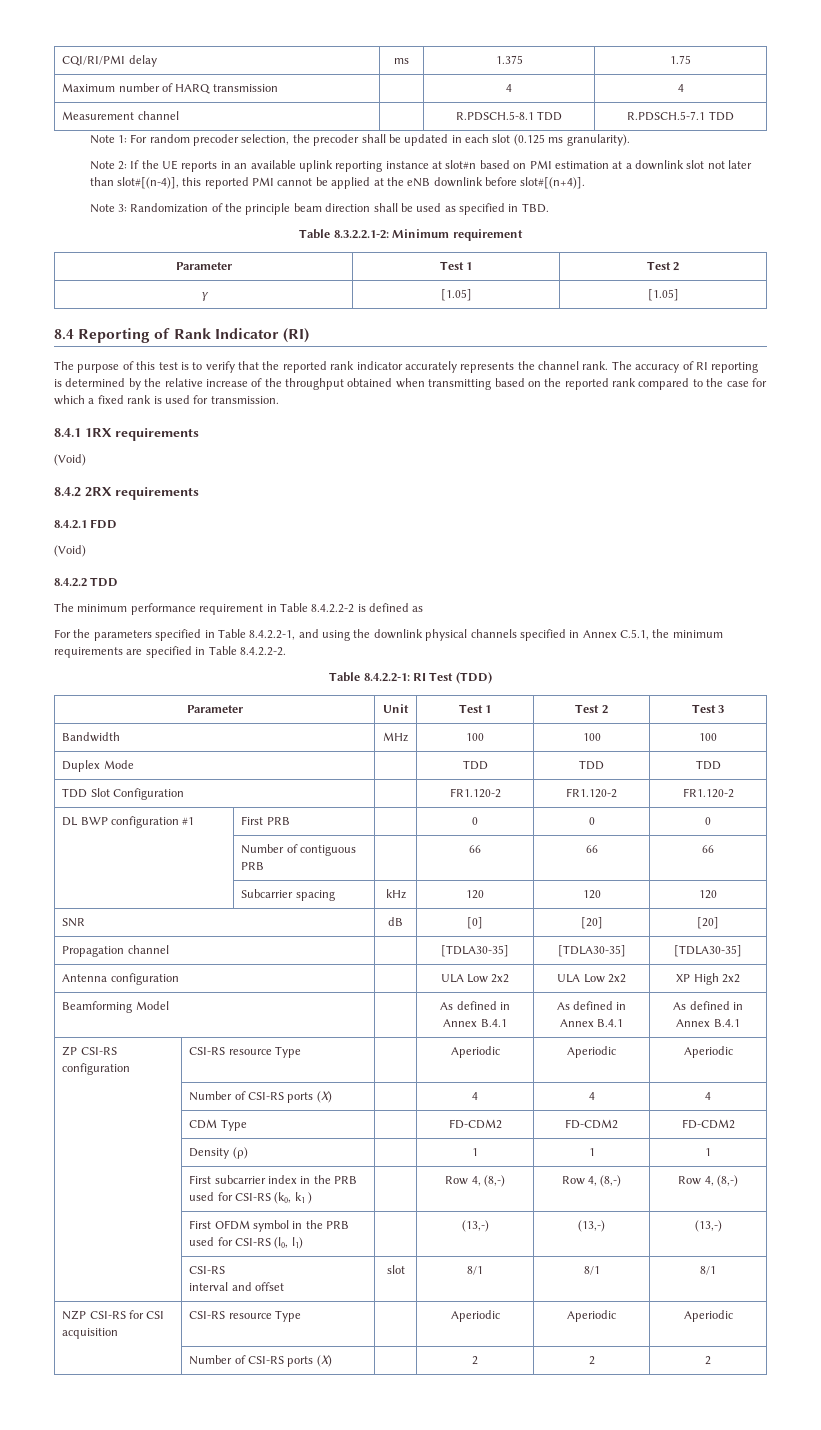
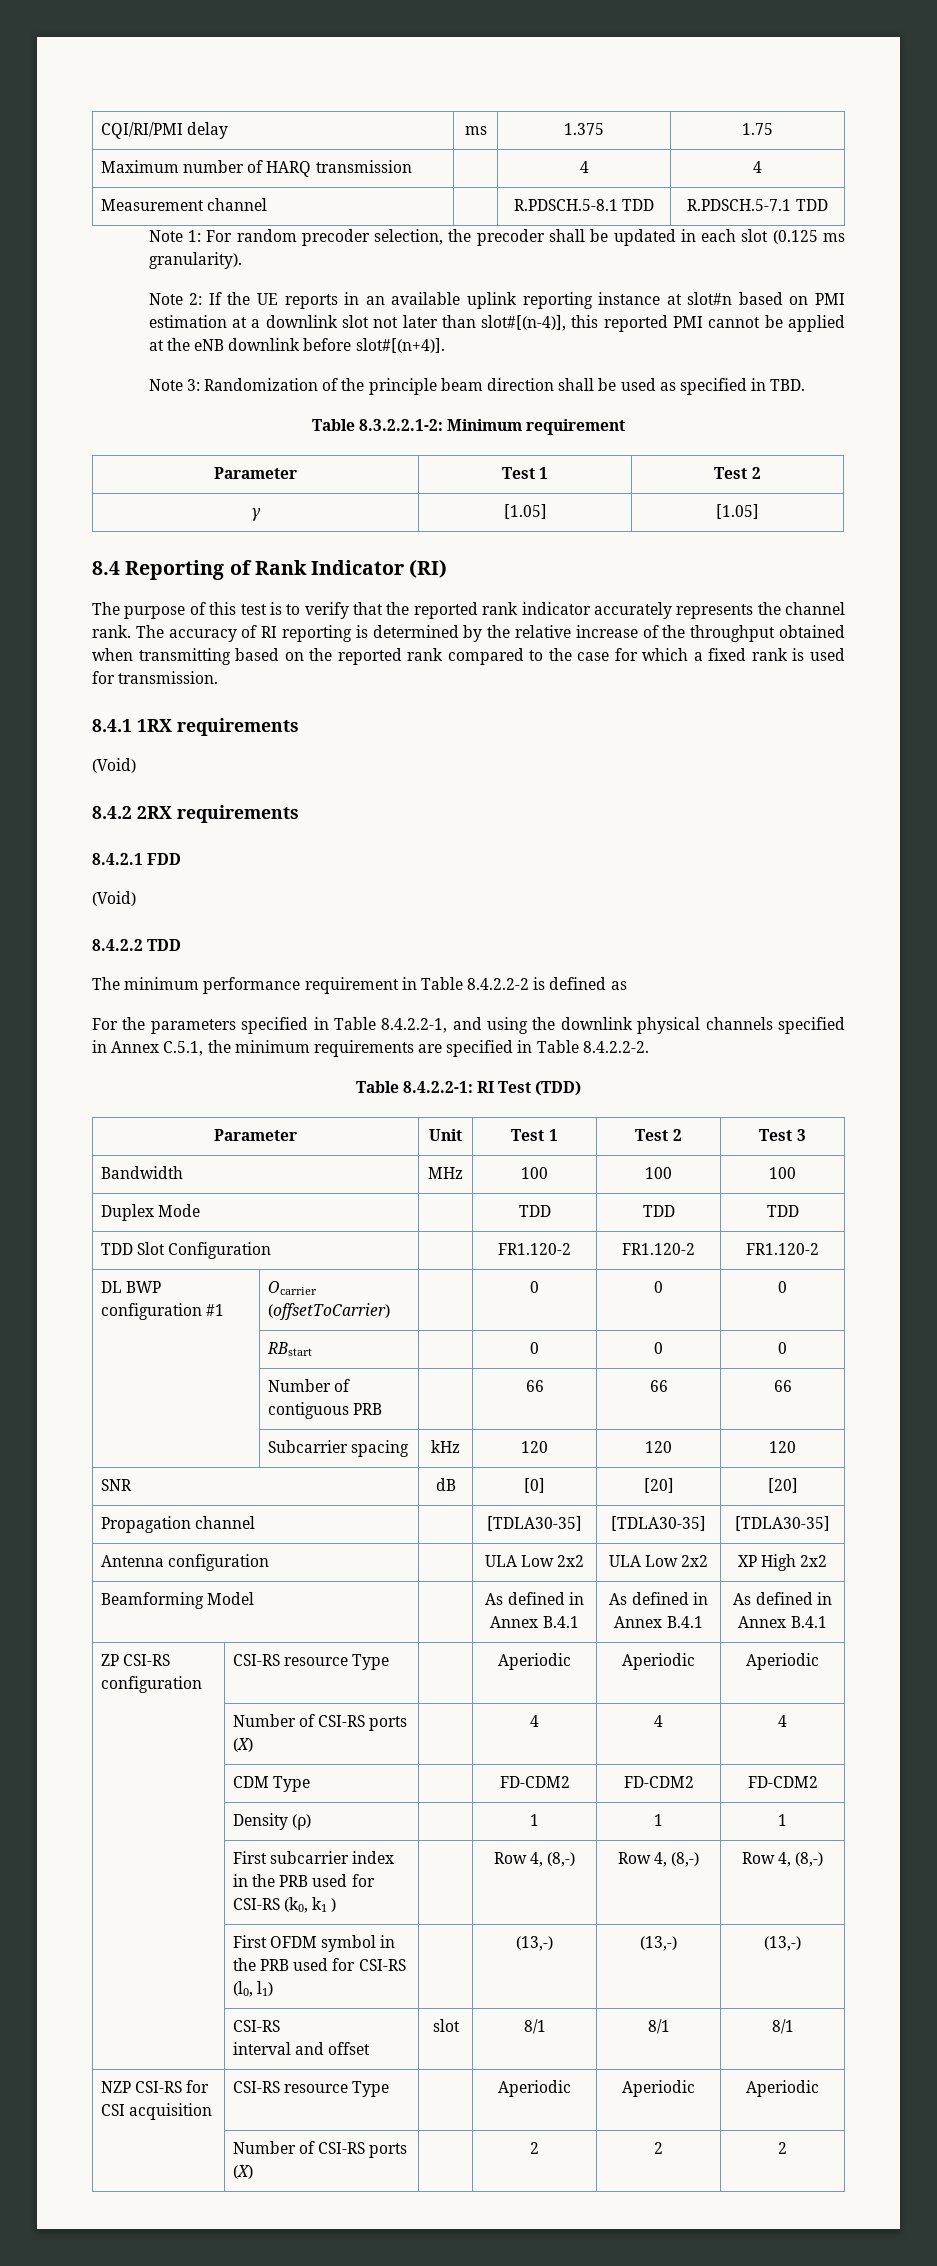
- DL BWP configuration #1 | First PRB | | 0 | 0 | 0
+ DL BWP configuration #1 | Ocarrier (offsetToCarrier) | | 0 | 0 | 0
+ | RBstart | | 0 | 0 | 0

